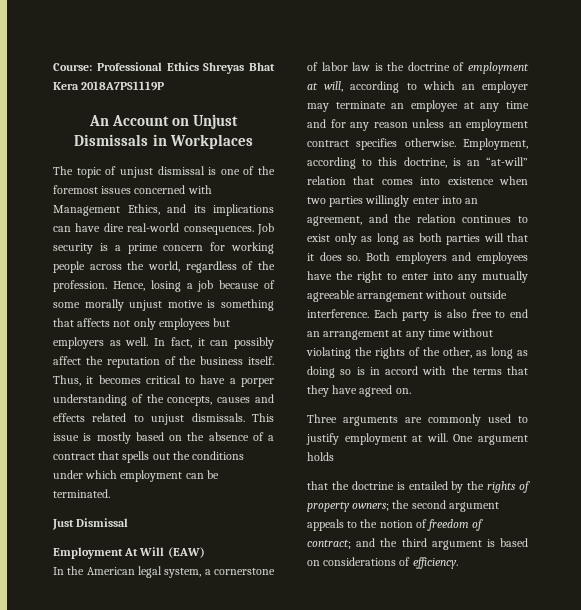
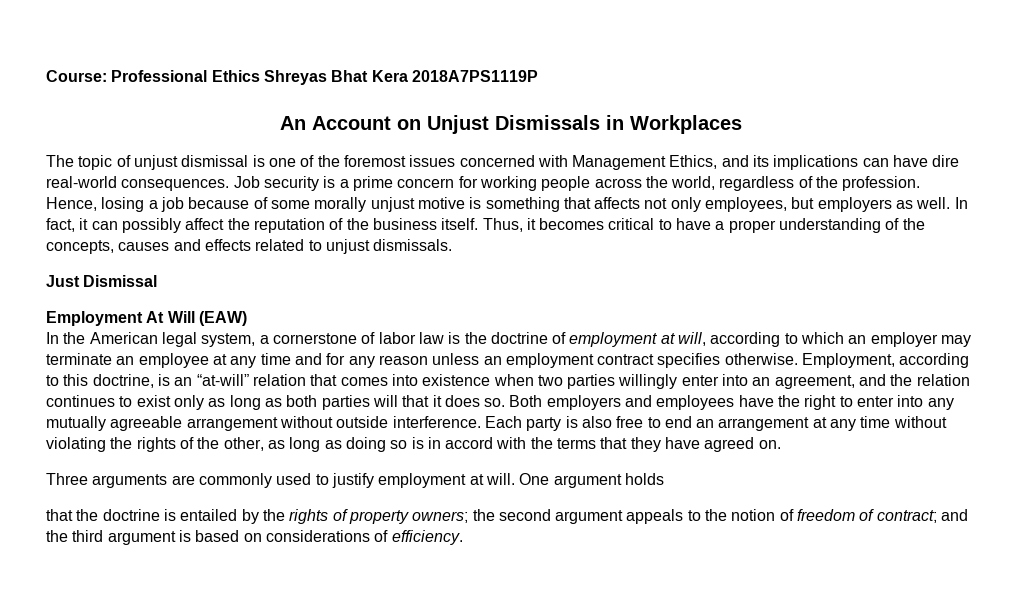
- Hence, losing a job because of some morally unjust motive is something that affects not only employees but employers as well.
+ Hence, losing a job because of some morally unjust motive is something that affects not only employees, but employers as well.
- Thus, it becomes critical to have a porper understanding of the concepts, causes and effects related to unjust dismissals. This issue is mostly based on the absence of a contract that spells out the conditions under which employment can be terminated.
+ Thus, it becomes critical to have a proper understanding of the concepts, causes and effects related to unjust dismissals.

